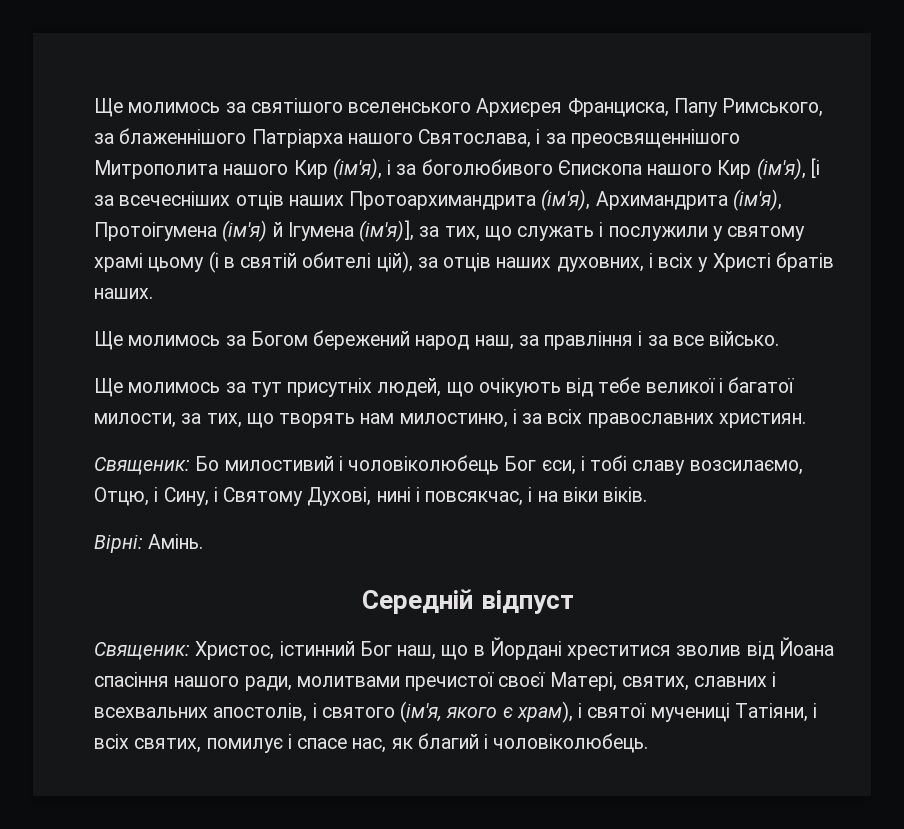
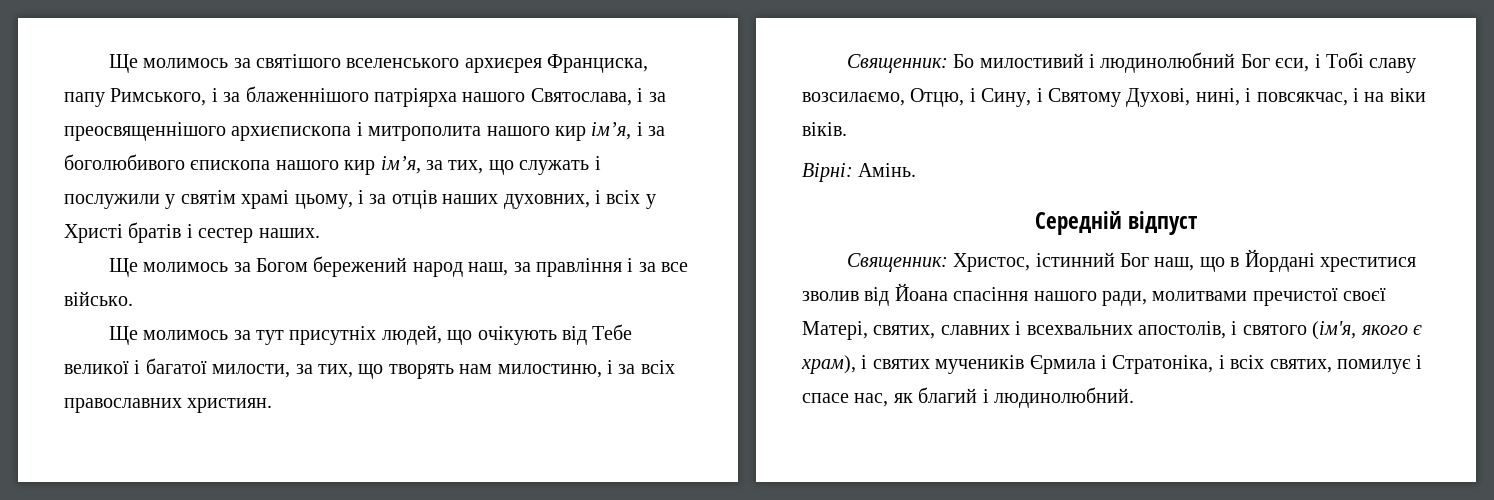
- Ще молимось за святішого вселенського Архиєрея Франциска, Папу Римського, за блаженнішого Патріарха нашого Святослава, і за преосвященнішого Митрополита нашого Кир (ім'я), і за боголюбивого Єпископа нашого Кир (ім'я), [і за всечесніших отців наших Протоархимандрита (ім'я), Архимандрита (ім'я), Протоігумена (ім'я) й Ігумена (ім'я)], за тих, що служать і послужили у святому храмі цьому (і в святій обителі цій), за отців наших духовних, і всіх у Христі братів наших.
+ Ще молимось за святішого вселенського архиєрея Франциска, папу Римського, і за блаженнішого патріярха нашого Святослава, і за преосвященнішого архиєпископа і митрополита нашого кир ім’я, і за боголюбивого єпископа нашого кир ім’я, за тих, що служать і послужили у святім храмі цьому, і за отців наших духовних, і всіх у Христі братів і сестер наших.
- Ще молимось за тут присутніх людей, що очікують від тебе великої і багатої милости, за тих, що творять нам милостиню, і за всіх православних християн.
+ Ще молимось за тут присутніх людей, що очікують від Тебе великої і багатої милости, за тих, що творять нам милостиню, і за всіх православних християн.
- Священик: Бо милостивий і чоловіколюбець Бог єси, і тобі славу возсилаємо, Отцю, і Сину, і Святому Духові, нині і повсякчас, і на віки віків.
+ Священник: Бо милостивий і людинолюбний Бог єси, і Тобі славу возсилаємо, Отцю, і Сину, і Святому Духові, нині, і повсякчас, і на віки віків.
- Священик: Христос, істинний Бог наш, що в Йордані хреститися зволив вiд Йоана спасіння нашого ради, молитвами пречистої своєї Матері, святих, славних і всехвальних апостолів, і святого (ім'я, якого є храм), і святої мучениці Татіяни, і всіх святих, помилує і спасе нас, як благий і чоловіколюбець.
+ Священник: Христос, істинний Бог наш, що в Йордані хреститися зволив вiд Йоана спасіння нашого ради, молитвами пречистої своєї Матері, святих, славних і всехвальних апостолів, і святого (ім'я, якого є храм), і святих мучеників Єрмила і Стратоніка, і всіх святих, помилує і спасе нас, як благий і людинолюбний.

